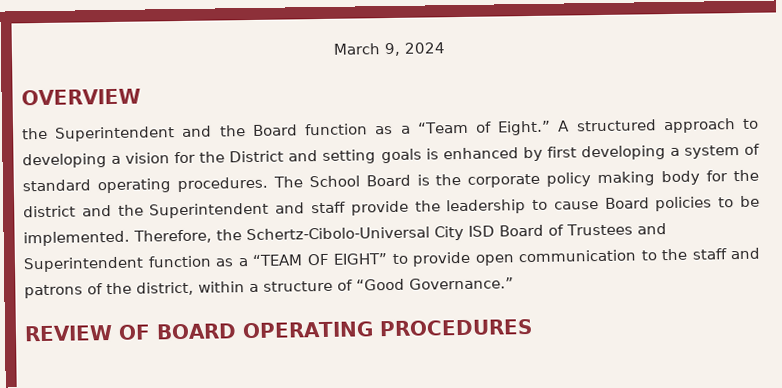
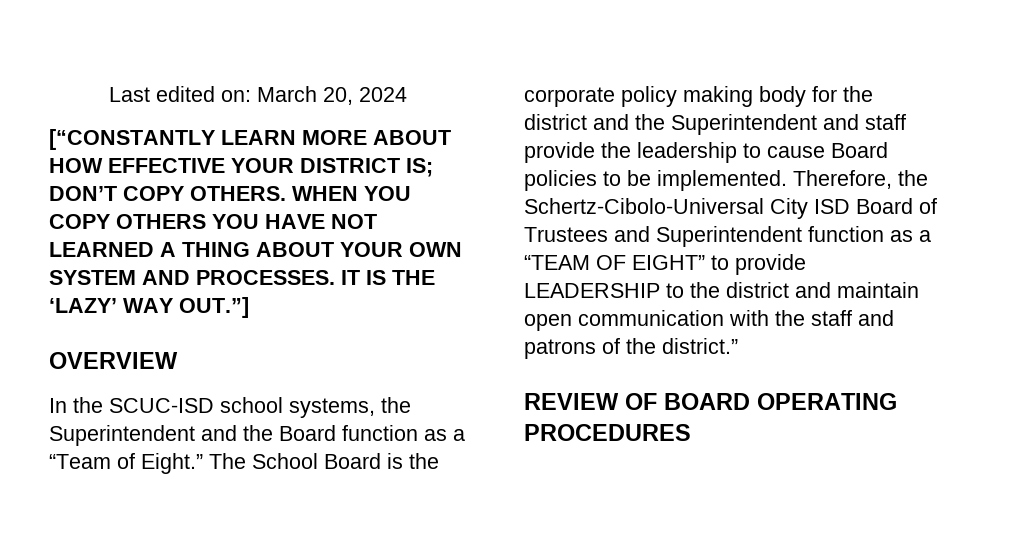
- March 9, 2024
+ Last edited on: March 20, 2024
+ [“CONSTANTLY LEARN MORE ABOUT HOW EFFECTIVE YOUR DISTRICT IS; DON’T COPY OTHERS. WHEN YOU COPY OTHERS YOU HAVE NOT LEARNED A THING ABOUT YOUR OWN SYSTEM AND PROCESSES. IT IS THE ‘LAZY’ WAY OUT.”]
  OVERVIEW
- the Superintendent and the Board function as a “Team of Eight.”
+ In the SCUC-ISD school systems, the Superintendent and the Board function as a “Team of Eight.”
- A structured approach to developing a vision for the District and setting goals is enhanced by first developing a system of standard operating procedures.
- Therefore, the Schertz-Cibolo-Universal City ISD Board of Trustees and Superintendent function as a “TEAM OF EIGHT” to provide open communication to the staff and patrons of the district, within a structure of “Good Governance.”
+ Therefore, the Schertz-Cibolo-Universal City ISD Board of Trustees and Superintendent function as a “TEAM OF EIGHT” to provide LEADERSHIP to the district and maintain open communication with the staff and patrons of the district.”

